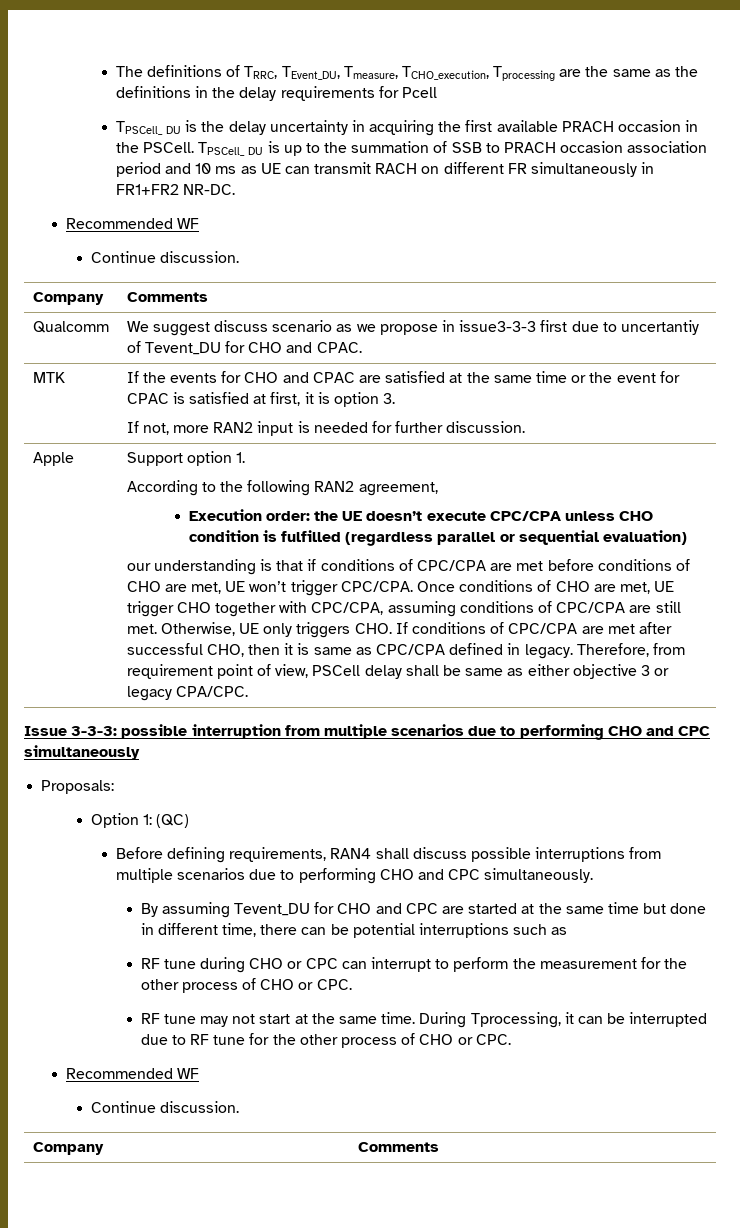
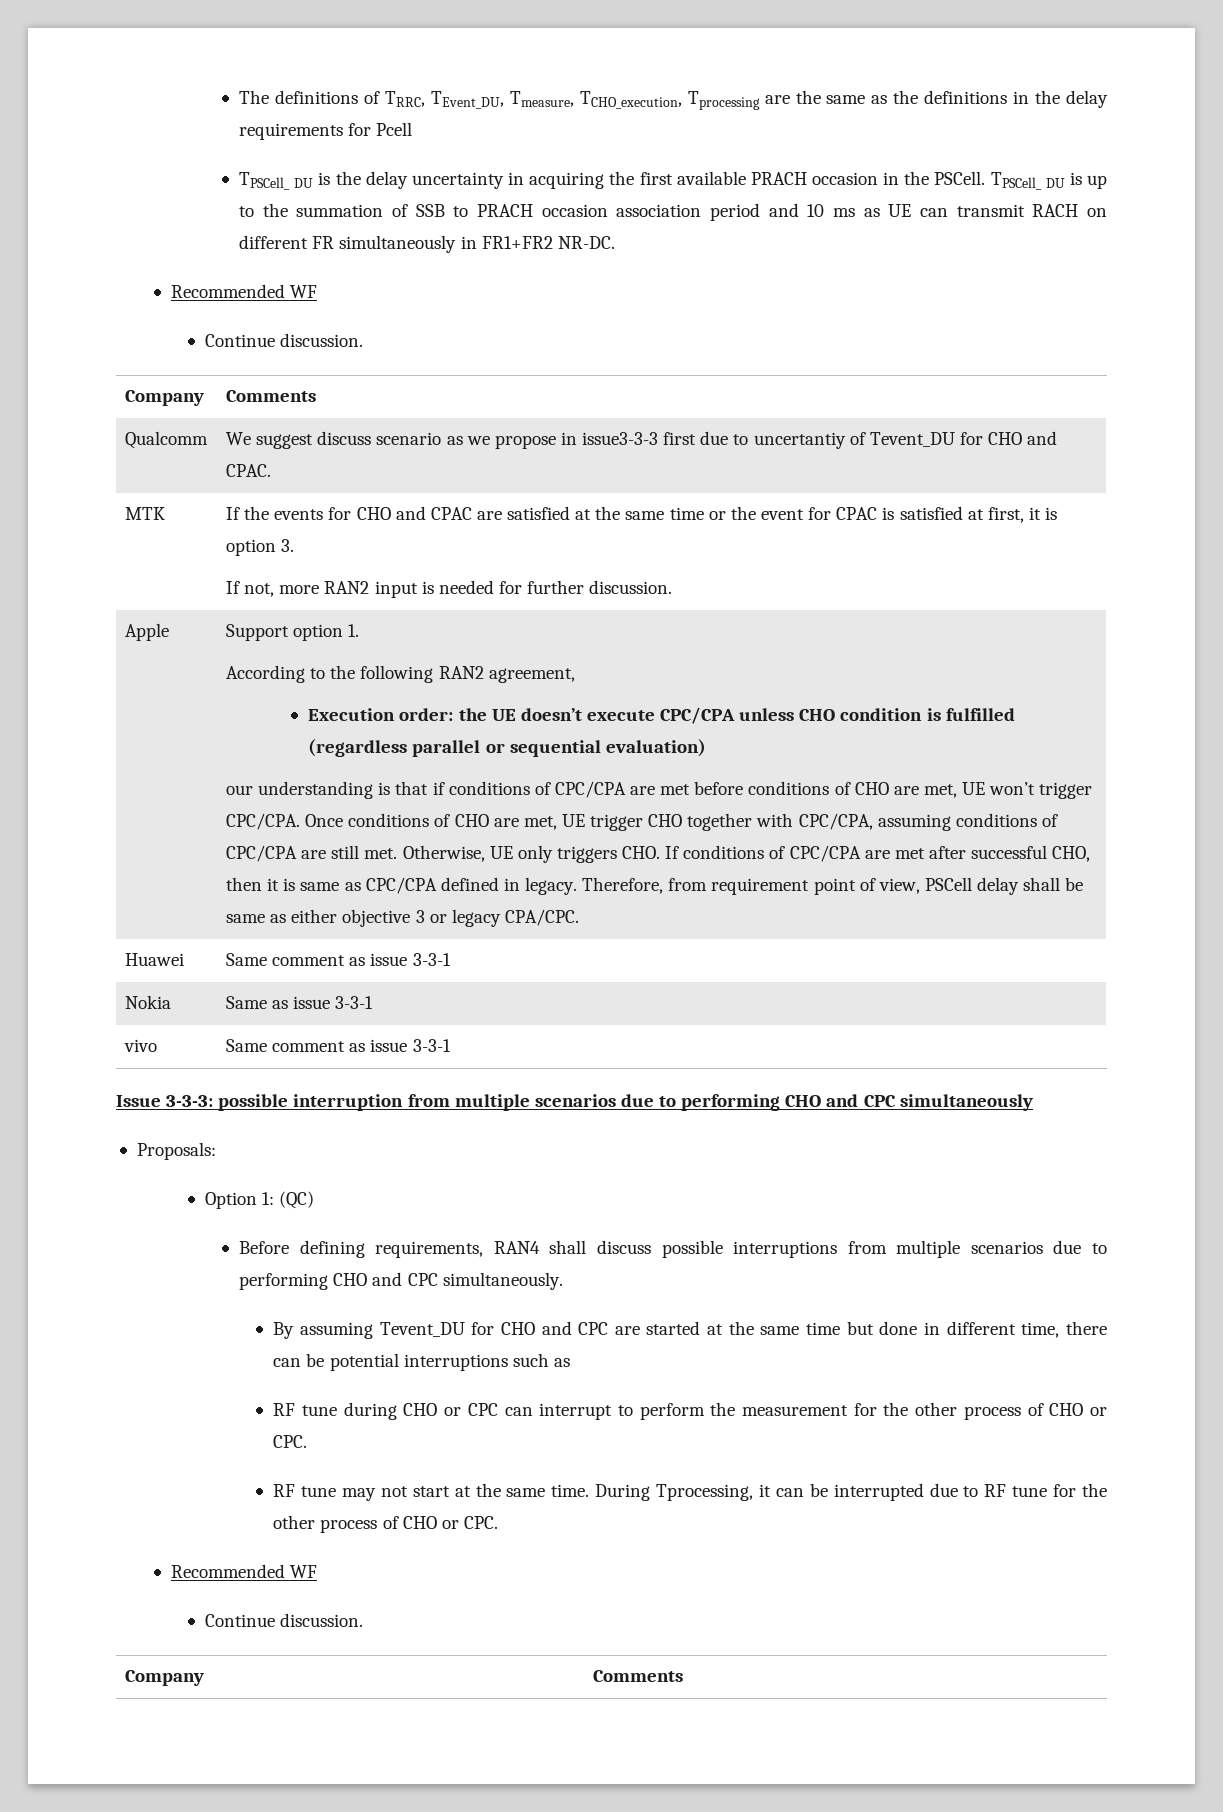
+ Huawei | Same comment as issue 3-3-1
+ Nokia | Same as issue 3-3-1
+ vivo | Same comment as issue 3-3-1

